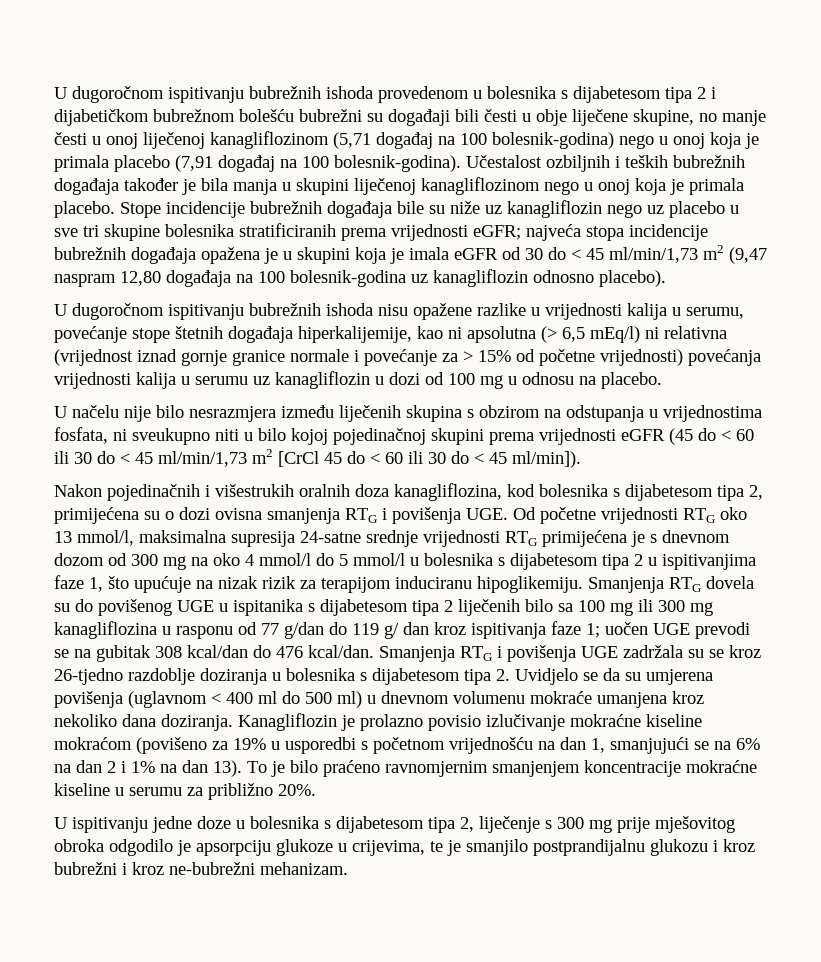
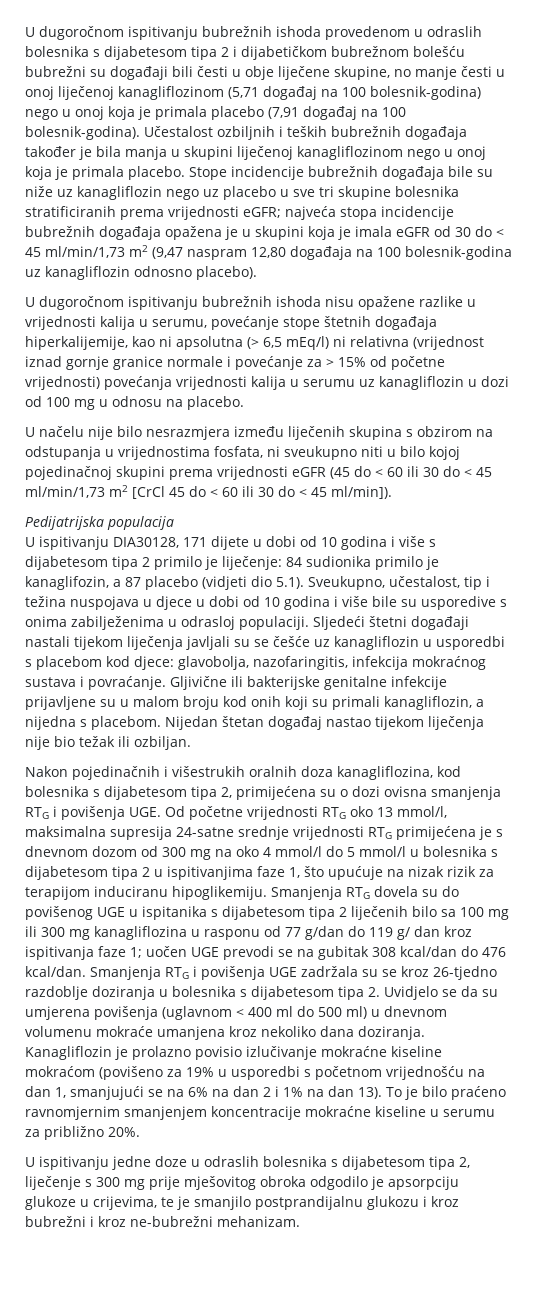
- U dugoročnom ispitivanju bubrežnih ishoda provedenom u bolesnika s dijabetesom tipa 2 i dijabetičkom bubrežnom bolešću bubrežni su događaji bili česti u obje liječene skupine, no manje česti u onoj liječenoj kanagliflozinom (5,71 događaj na 100 bolesnik-godina) nego u onoj koja je primala placebo (7,91 događaj na 100 bolesnik-godina).
+ U dugoročnom ispitivanju bubrežnih ishoda provedenom u odraslih bolesnika s dijabetesom tipa 2 i dijabetičkom bubrežnom bolešću bubrežni su događaji bili česti u obje liječene skupine, no manje česti u onoj liječenoj kanagliflozinom (5,71 događaj na 100 bolesnik-godina) nego u onoj koja je primala placebo (7,91 događaj na 100 bolesnik-godina).
+ Pedijatrijska populacija
+ U ispitivanju DIA30128, 171 dijete u dobi od 10 godina i više s dijabetesom tipa 2 primilo je liječenje: 84 sudionika primilo je kanaglifozin, a 87 placebo (vidjeti dio 5.1). Sveukupno, učestalost, tip i težina nuspojava u djece u dobi od 10 godina i više bile su usporedive s onima zabilježenima u odrasloj populaciji. Sljedeći štetni događaji nastali tijekom liječenja javljali su se češće uz kanagliflozin u usporedbi s placebom kod djece: glavobolja, nazofaringitis, infekcija mokraćnog sustava i povraćanje. Gljivične ili bakterijske genitalne infekcije prijavljene su u malom broju kod onih koji su primali kanagliflozin, a nijedna s placebom. Nijedan štetan događaj nastao tijekom liječenja nije bio težak ili ozbiljan.
- U ispitivanju jedne doze u bolesnika s dijabetesom tipa 2, liječenje s 300 mg prije mješovitog obroka odgodilo je apsorpciju glukoze u crijevima, te je smanjilo postprandijalnu glukozu i kroz bubrežni i kroz ne-bubrežni mehanizam.
+ U ispitivanju jedne doze u odraslih bolesnika s dijabetesom tipa 2, liječenje s 300 mg prije mješovitog obroka odgodilo je apsorpciju glukoze u crijevima, te je smanjilo postprandijalnu glukozu i kroz bubrežni i kroz ne-bubrežni mehanizam.

